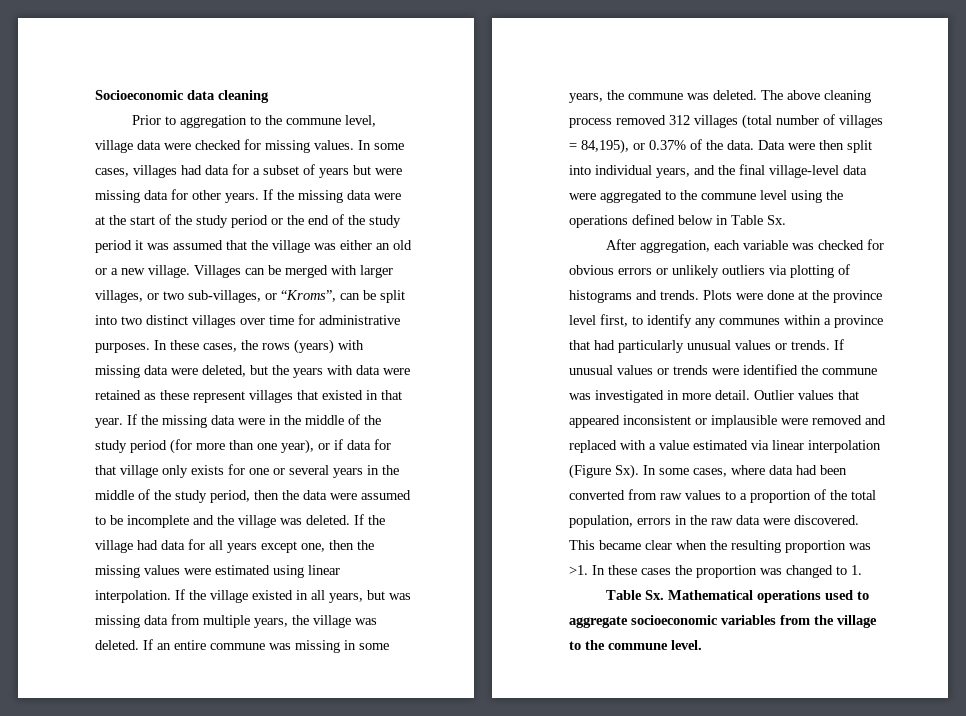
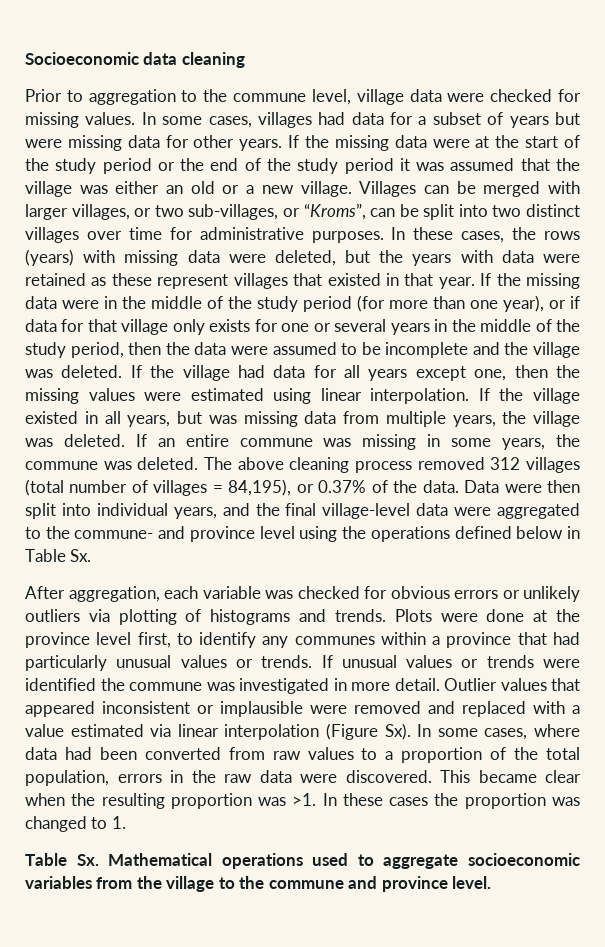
- Data were then split into individual years, and the final village-level data were aggregated to the commune level using the operations defined below in Table Sx.
+ Data were then split into individual years, and the final village-level data were aggregated to the commune- and province level using the operations defined below in Table Sx.
- Table Sx. Mathematical operations used to aggregate socioeconomic variables from the village to the commune level.
+ Table Sx. Mathematical operations used to aggregate socioeconomic variables from the village to the commune and province level.

